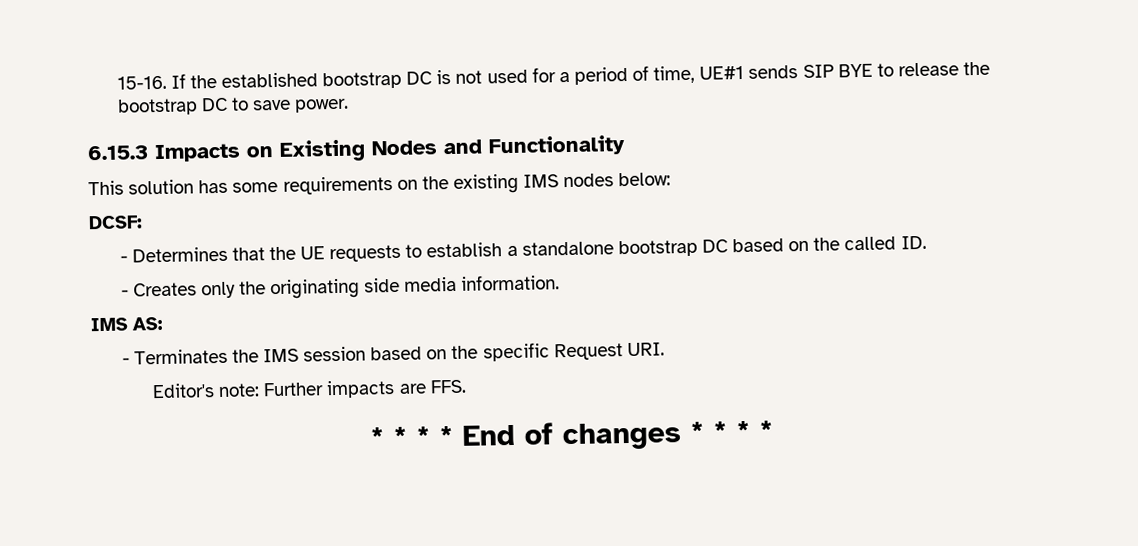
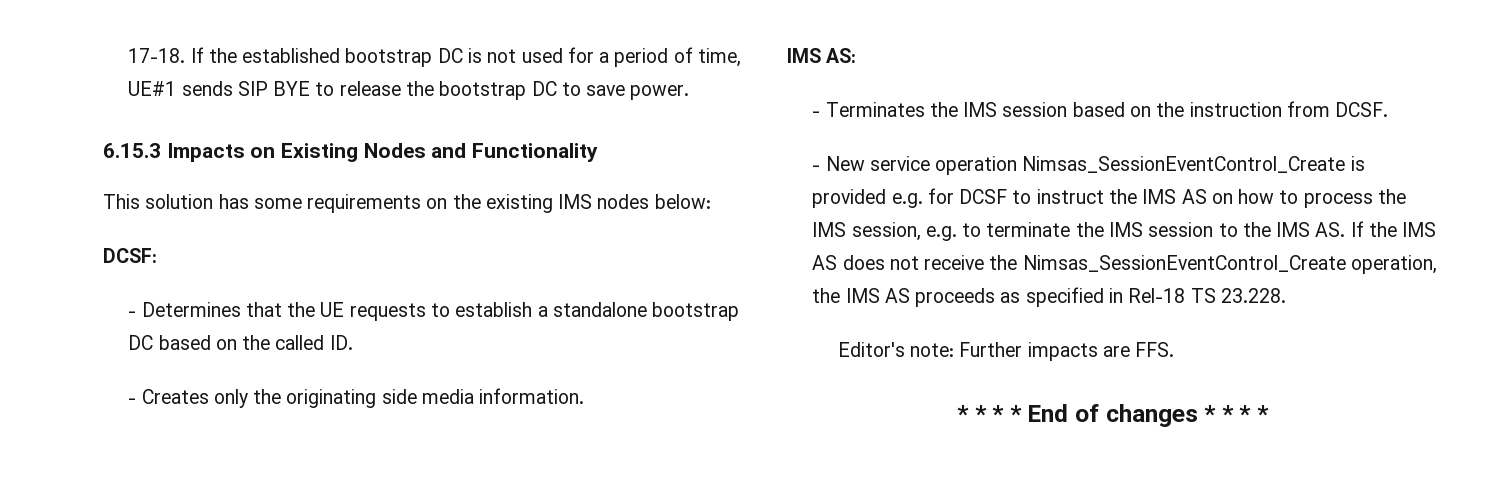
- 15-16.
+ 17-18.
- - Terminates the IMS session based on the specific Request URI.
+ - Terminates the IMS session based on the instruction from DCSF.
+ - New service operation Nimsas_SessionEventControl_Create is provided e.g. for DCSF to instruct the IMS AS on how to process the IMS session, e.g. to terminate the IMS session to the IMS AS. If the IMS AS does not receive the Nimsas_SessionEventControl_Create operation, the IMS AS proceeds as specified in Rel-18 TS 23.228.

